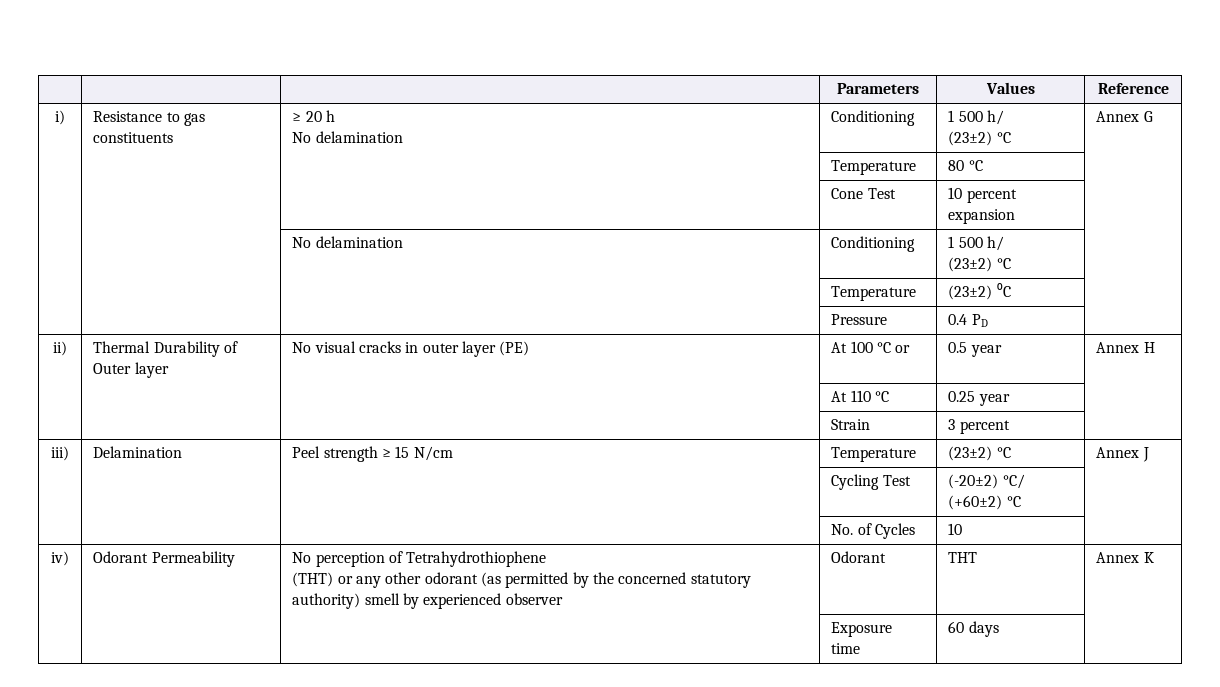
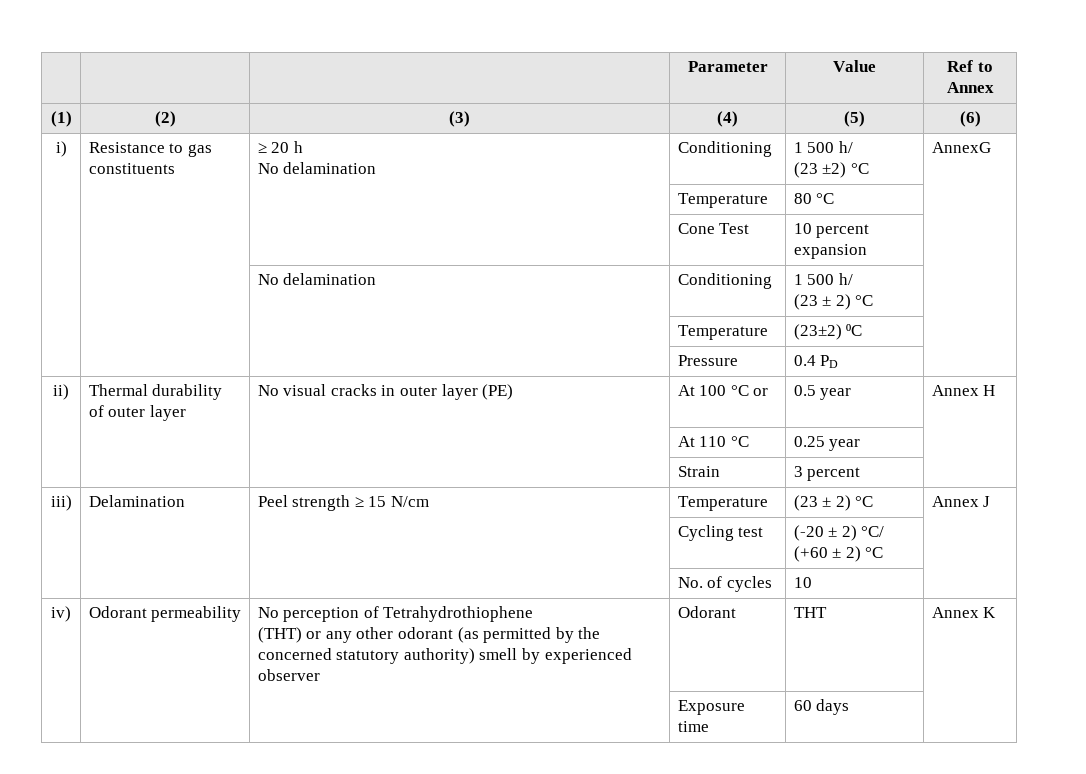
- | | | Parameters | Values | Reference
+ | | | Parameter | Value | Ref to Annex
+ (1) | (2) | (3) | (4) | (5) | (6)
  i) | Resistance to gas constituents | ≥ 20 h
  No delamination | Conditioning | 1 500 h/
- (23±2) °C | Annex G
+ (23 ±2) °C | AnnexG
  | | No delamination | Conditioning | 1 500 h/
- (23±2) °C |
+ (23 ± 2) °C |
- ii) | Thermal Durability of Outer layer | No visual cracks in outer layer (PE) | At 100 °C or | 0.5 year | Annex H
+ ii) | Thermal durability of outer layer | No visual cracks in outer layer (PE) | At 100 °C or | 0.5 year | Annex H
- iii) | Delamination | Peel strength ≥ 15 N/cm | Temperature | (23±2) °C | Annex J
+ iii) | Delamination | Peel strength ≥ 15 N/cm | Temperature | (23 ± 2) °C | Annex J
- | | | Cycling Test | (-20±2) °C/ (+60±2) °C |
+ | | | Cycling test | (-20 ± 2) °C/ (+60 ± 2) °C |
- | | | No. of Cycles | 10 |
+ | | | No. of cycles | 10 |
- iv) | Odorant Permeability | No perception of Tetrahydrothiophene
+ iv) | Odorant permeability | No perception of Tetrahydrothiophene

